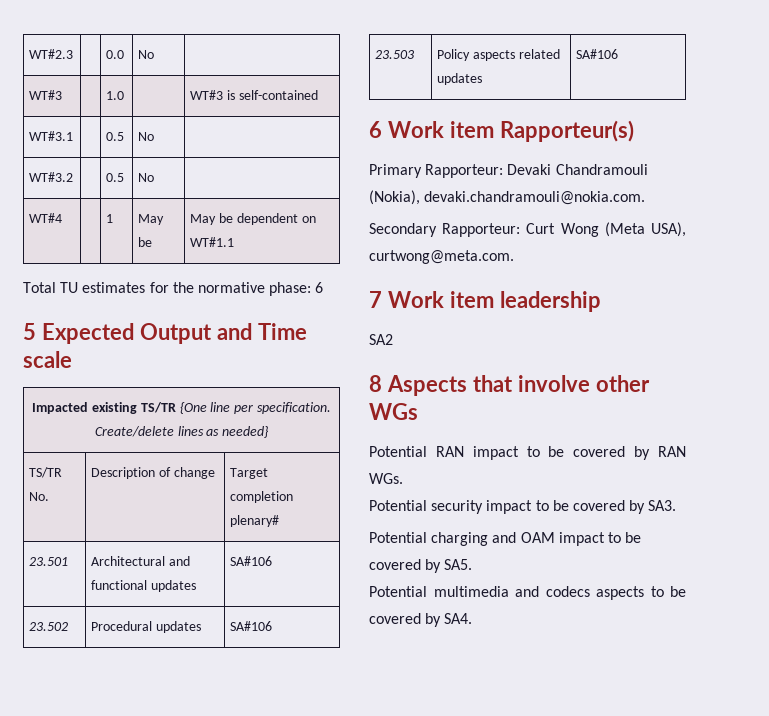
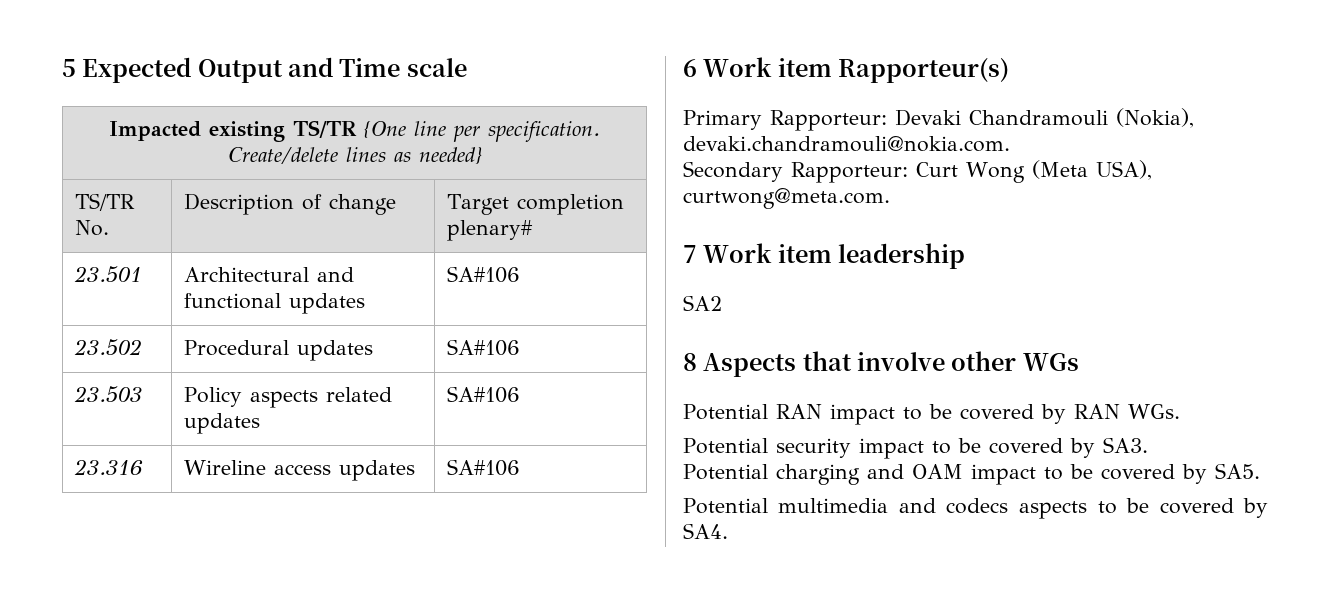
- WT#2.3 | | 0.0 | No |
- WT#3 | | 1.0 | | WT#3 is self-contained
- WT#3.1 | | 0.5 | No |
- WT#3.2 | | 0.5 | No |
- WT#4 | | 1 | May be | May be dependent on WT#1.1
- Total TU estimates for the normative phase: 6
+ 23.316 | Wireline access updates | SA#106

